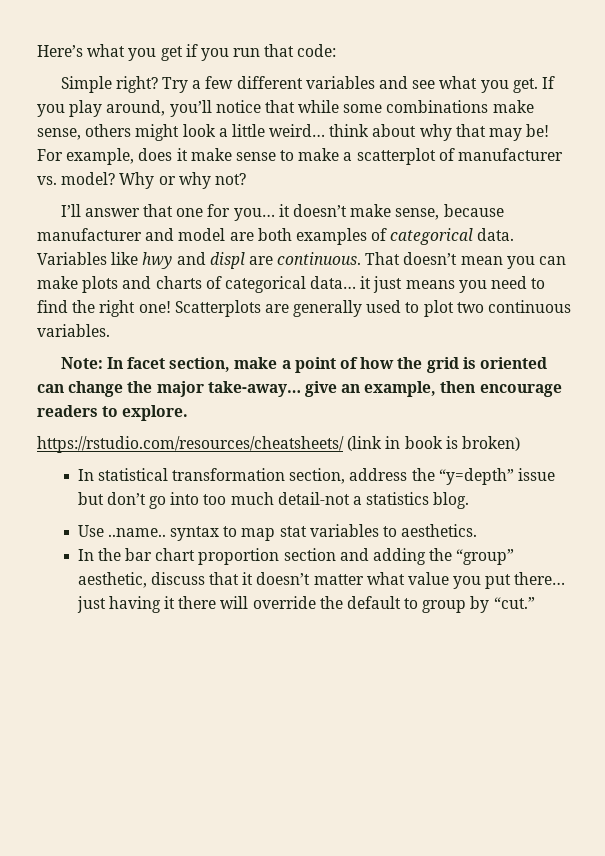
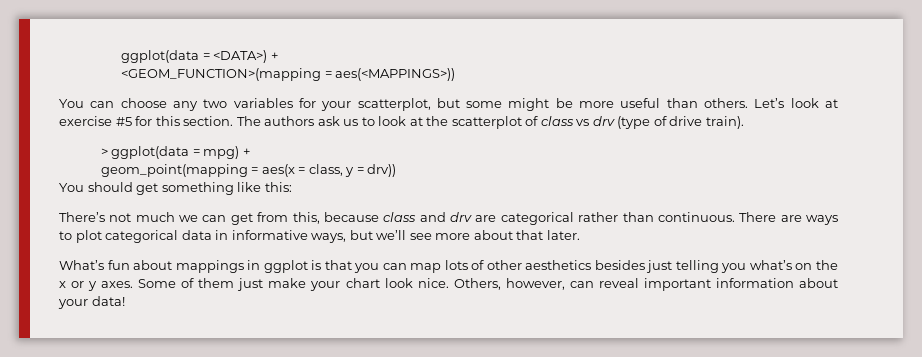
- Here’s what you get if you run that code:
- Simple right? Try a few different variables and see what you get. If you play around, you’ll notice that while some combinations make sense, others might look a little weird… think about why that may be! For example, does it make sense to make a scatterplot of manufacturer vs. model? Why or why not?
- I’ll answer that one for you… it doesn’t make sense, because manufacturer and model are both examples of categorical data. Variables like hwy and displ are continuous. That doesn’t mean you can make plots and charts of categorical data… it just means you need to find the right one! Scatterplots are generally used to plot two continuous variables.
- Note: In facet section, make a point of how the grid is oriented can change the major take-away… give an example, then encourage readers to explore.
- https://rstudio.com/resources/cheatsheets/ (link in book is broken)
- In statistical transformation section, address the “y=depth” issue but don’t go into too much detail-not a statistics blog.
- Use ..name.. syntax to map stat variables to aesthetics.
- In the bar chart proportion section and adding the “group” aesthetic, discuss that it doesn’t matter what value you put there… just having it there will override the default to group by “cut.”
+ ggplot(data = <DATA>) +
+ <GEOM_FUNCTION>(mapping = aes(<MAPPINGS>))
+ You can choose any two variables for your scatterplot, but some might be more useful than others. Let’s look at exercise #5 for this section. The authors ask us to look at the scatterplot of class vs drv (type of drive train).
+ > ggplot(data = mpg) +
+ geom_point(mapping = aes(x = class, y = drv))
+ You should get something like this:
+ There’s not much we can get from this, because class and drv are categorical rather than continuous. There are ways to plot categorical data in informative ways, but we’ll see more about that later.
+ What’s fun about mappings in ggplot is that you can map lots of other aesthetics besides just telling you what’s on the x or y axes. Some of them just make your chart look nice. Others, however, can reveal important information about your data!

